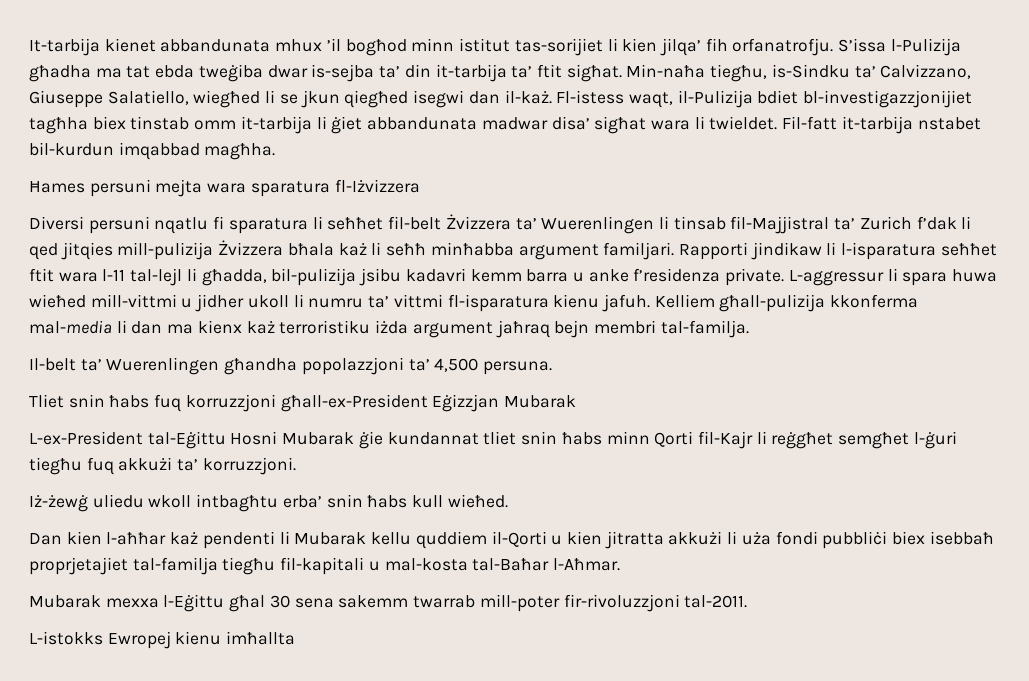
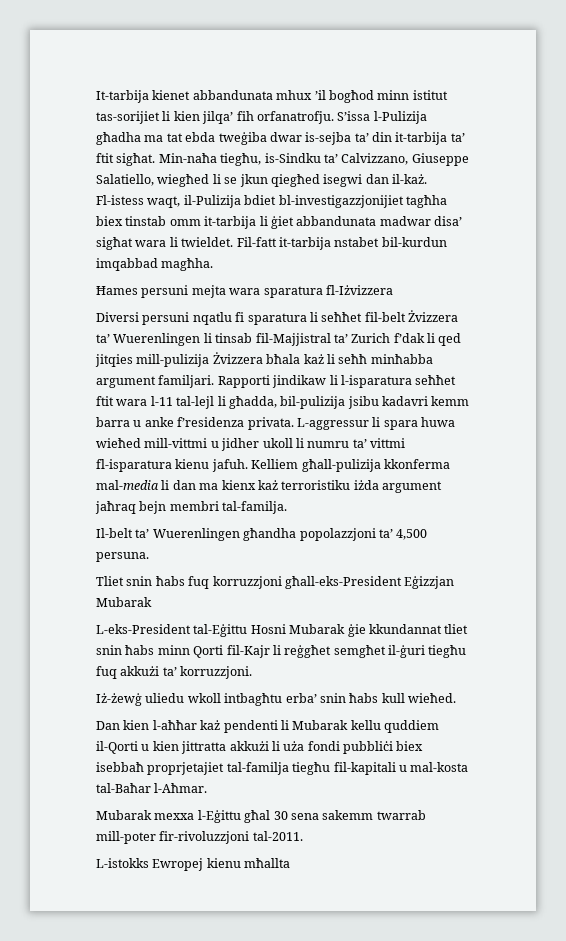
- Rapporti jindikaw li l-isparatura seħħet ftit wara l-11 tal-lejl li għadda, bil-pulizija jsibu kadavri kemm barra u anke f’residenza private.
+ Rapporti jindikaw li l-isparatura seħħet ftit wara l-11 tal-lejl li għadda, bil-pulizija jsibu kadavri kemm barra u anke f’residenza privata.
- Tliet snin ħabs fuq korruzzjoni għall-ex-President Eġizzjan Mubarak
+ Tliet snin ħabs fuq korruzzjoni għall-eks-President Eġizzjan Mubarak
- L-ex-President tal-Eġittu Hosni Mubarak ġie kundannat tliet snin ħabs minn Qorti fil-Kajr li reġgħet semgħet l-ġuri tiegħu fuq akkużi ta’ korruzzjoni.
+ L-eks-President tal-Eġittu Hosni Mubarak ġie kkundannat tliet snin ħabs minn Qorti fil-Kajr li reġgħet semgħet il-ġuri tiegħu fuq akkużi ta’ korruzzjoni.
- Dan kien l-aħħar każ pendenti li Mubarak kellu quddiem il-Qorti u kien jitratta akkużi li uża fondi pubbliċi biex isebbaħ proprjetajiet tal-familja tiegħu fil-kapitali u mal-kosta tal-Baħar l-Aħmar.
+ Dan kien l-aħħar każ pendenti li Mubarak kellu quddiem il-Qorti u kien jittratta akkużi li uża fondi pubbliċi biex isebbaħ proprjetajiet tal-familja tiegħu fil-kapitali u mal-kosta tal-Baħar l-Aħmar.
- L-istokks Ewropej kienu imħallta
+ L-istokks Ewropej kienu mħallta

